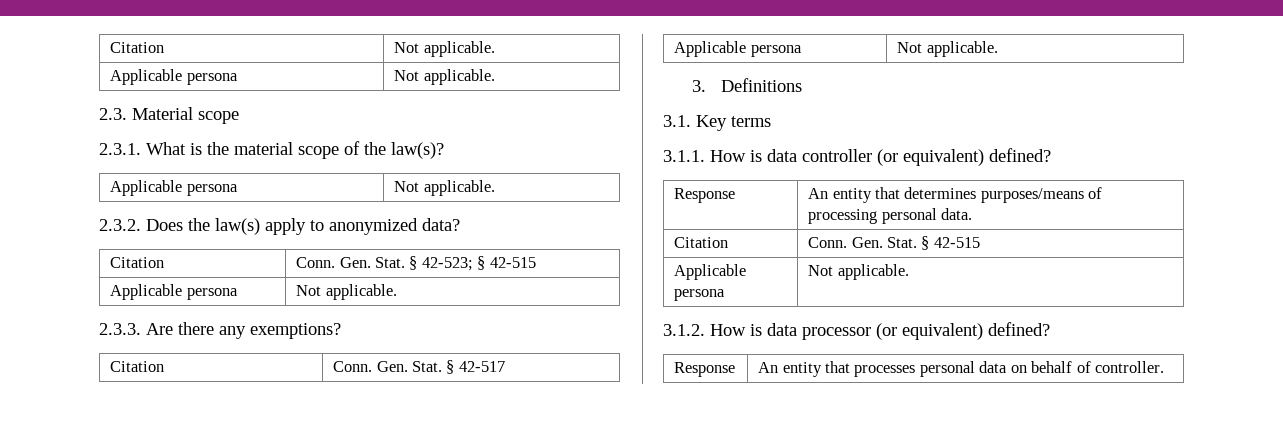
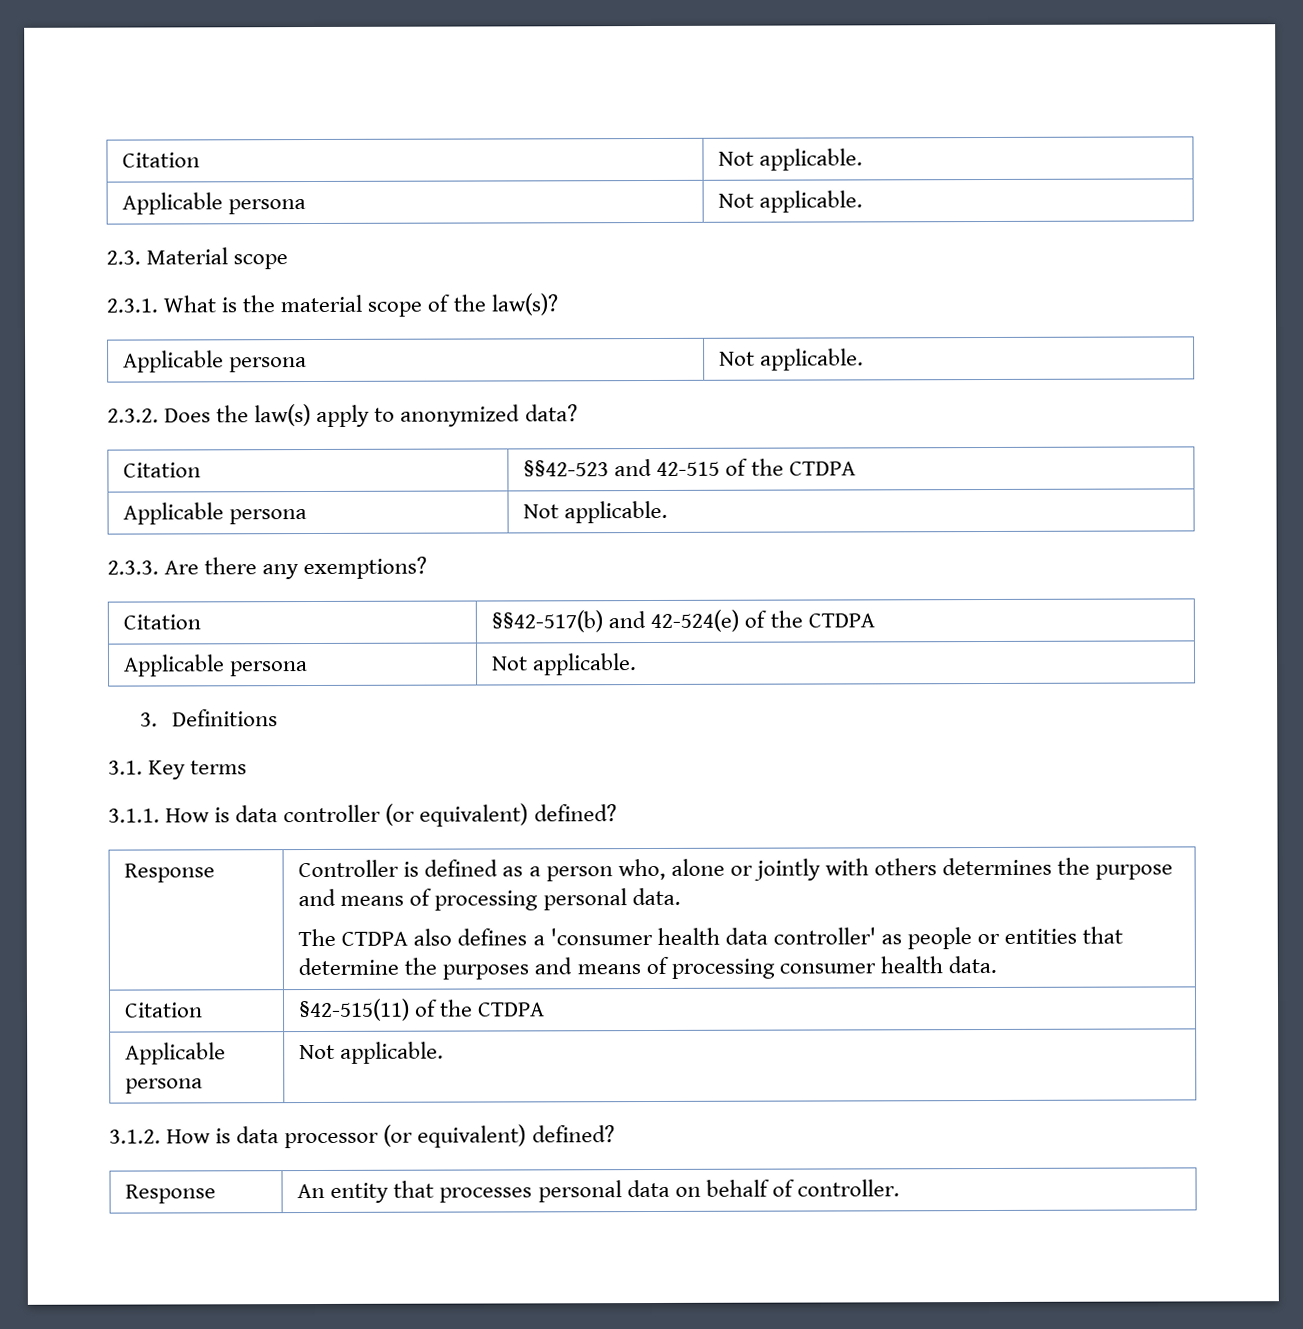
- Citation | Conn. Gen. Stat. § 42‑523; § 42‑515
+ Citation | §§42‑523 and 42‑515 of the CTDPA
- Citation | Conn. Gen. Stat. § 42‑517
+ Citation | §§42-517(b) and 42-524(e) of the CTDPA
- An entity that determines purposes/means of processing personal data.
- Citation | Conn. Gen. Stat. § 42‑515
+ Controller is defined as a person who, alone or jointly with others determines the purpose and means of processing personal data.
+ The CTDPA also defines a 'consumer health data controller' as people or entities that determine the purposes and means of processing consumer health data.
+ Citation | §42‑515(11) of the CTDPA

